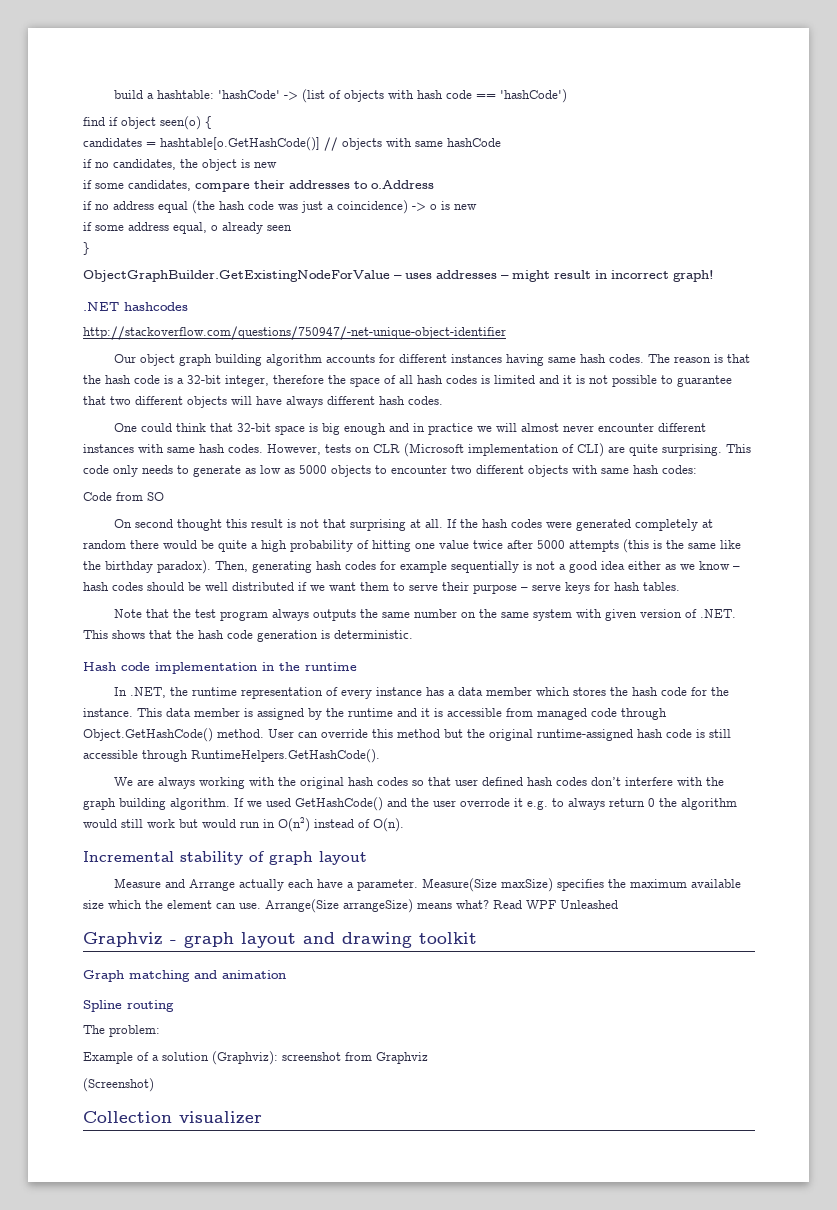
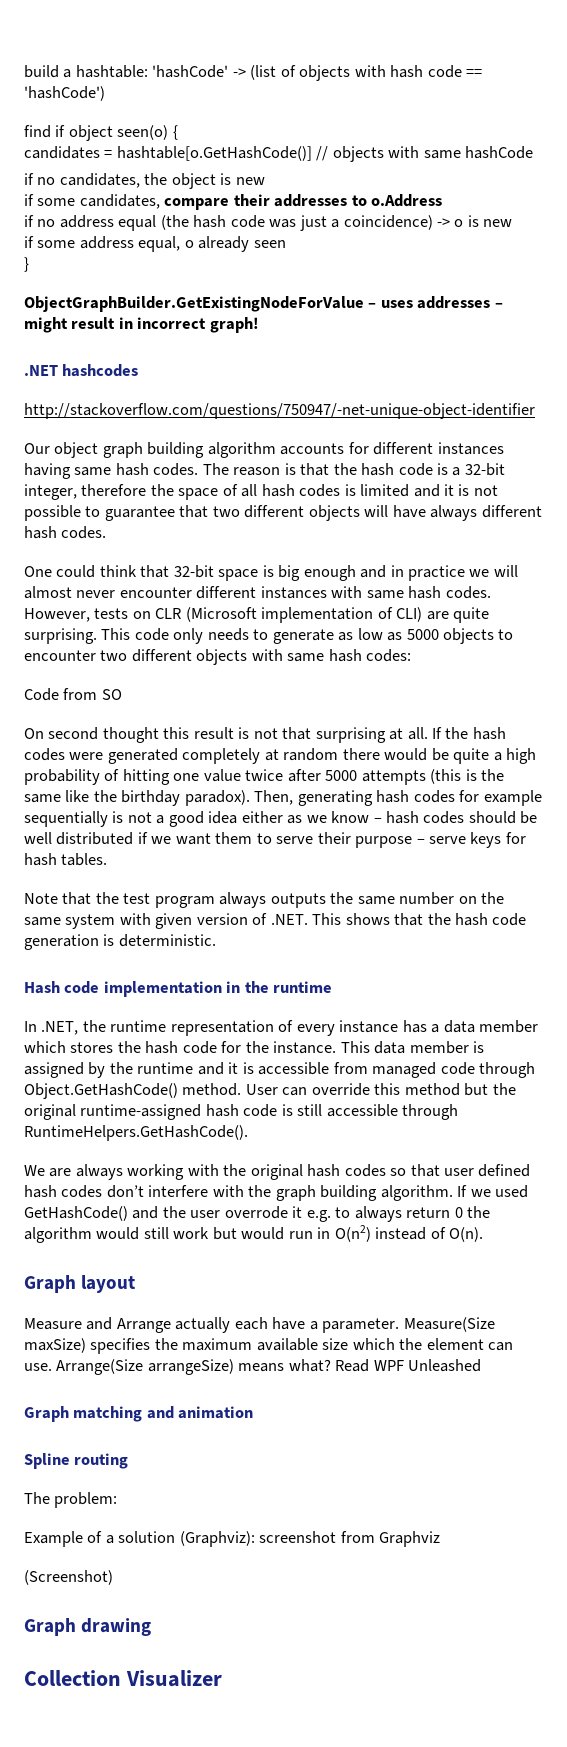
- Incremental stability of graph layout
+ Graph layout
- Graphviz - graph layout and drawing toolkit
+ Graph drawing
- Collection visualizer
+ Collection Visualizer

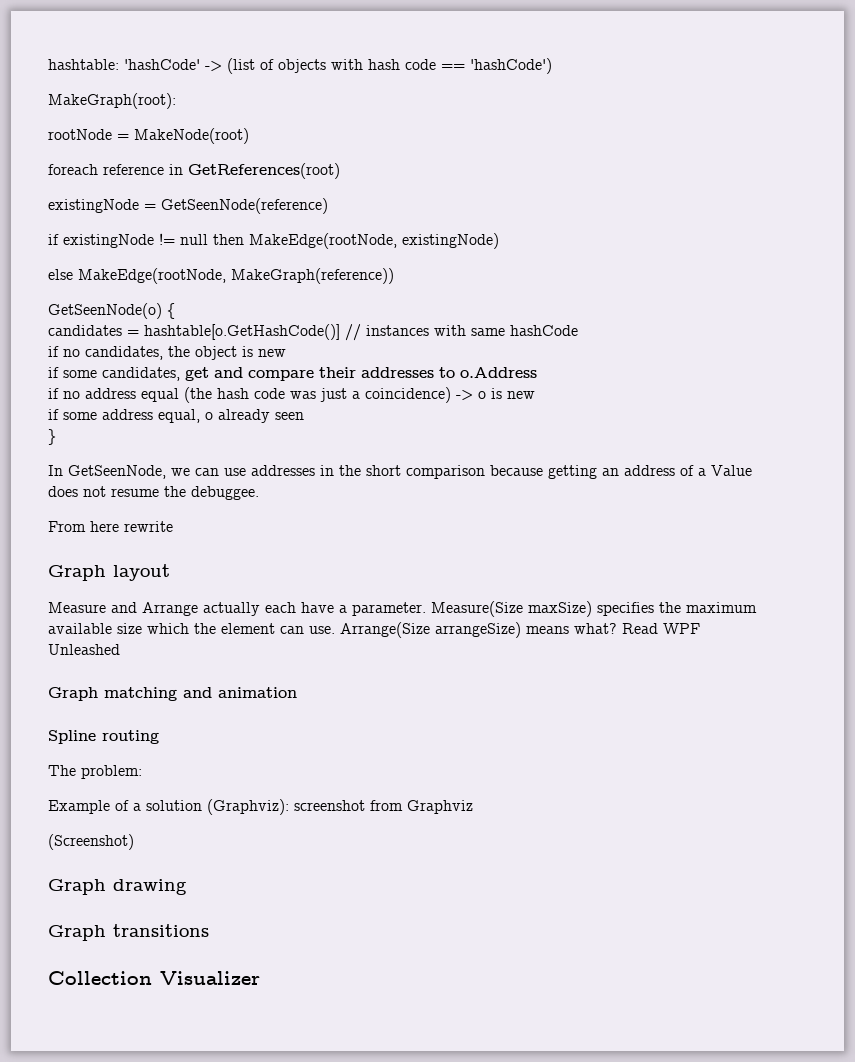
- build a hashtable: 'hashCode' -> (list of objects with hash code == 'hashCode')
+ hashtable: 'hashCode' -> (list of objects with hash code == 'hashCode')
- find if object seen(o) {
+ MakeGraph(root):
+ rootNode = MakeNode(root)
+ foreach reference in GetReferences(root)
+ existingNode = GetSeenNode(reference)
+ if existingNode != null then MakeEdge(rootNode, existingNode)
+ else MakeEdge(rootNode, MakeGraph(reference))
+ GetSeenNode(o) {
- candidates = hashtable[o.GetHashCode()] // objects with same hashCode
+ candidates = hashtable[o.GetHashCode()] // instances with same hashCode
- if some candidates, compare their addresses to o.Address
+ if some candidates, get and compare their addresses to o.Address
- ObjectGraphBuilder.GetExistingNodeForValue – uses addresses – might result in incorrect graph!
- .NET hashcodes
- http://stackoverflow.com/questions/750947/-net-unique-object-identifier
- Our object graph building algorithm accounts for different instances having same hash codes. The reason is that the hash code is a 32-bit integer, therefore the space of all hash codes is limited and it is not possible to guarantee that two different objects will have always different hash codes.
- One could think that 32-bit space is big enough and in practice we will almost never encounter different instances with same hash codes. However, tests on CLR (Microsoft implementation of CLI) are quite surprising. This code only needs to generate as low as 5000 objects to encounter two different objects with same hash codes:
- Code from SO
- On second thought this result is not that surprising at all. If the hash codes were generated completely at random there would be quite a high probability of hitting one value twice after 5000 attempts (this is the same like the birthday paradox). Then, generating hash codes for example sequentially is not a good idea either as we know – hash codes should be well distributed if we want them to serve their purpose – serve keys for hash tables.
- Note that the test program always outputs the same number on the same system with given version of .NET. This shows that the hash code generation is deterministic.
- Hash code implementation in the runtime
- In .NET, the runtime representation of every instance has a data member which stores the hash code for the instance. This data member is assigned by the runtime and it is accessible from managed code through Object.GetHashCode() method. User can override this method but the original runtime-assigned hash code is still accessible through RuntimeHelpers.GetHashCode().
- We are always working with the original hash codes so that user defined hash codes don’t interfere with the graph building algorithm. If we used GetHashCode() and the user overrode it e.g. to always return 0 the algorithm would still work but would run in O(n2) instead of O(n).
+ In GetSeenNode, we can use addresses in the short comparison because getting an address of a Value does not resume the debuggee.
+ From here rewrite
+ Graph transitions

